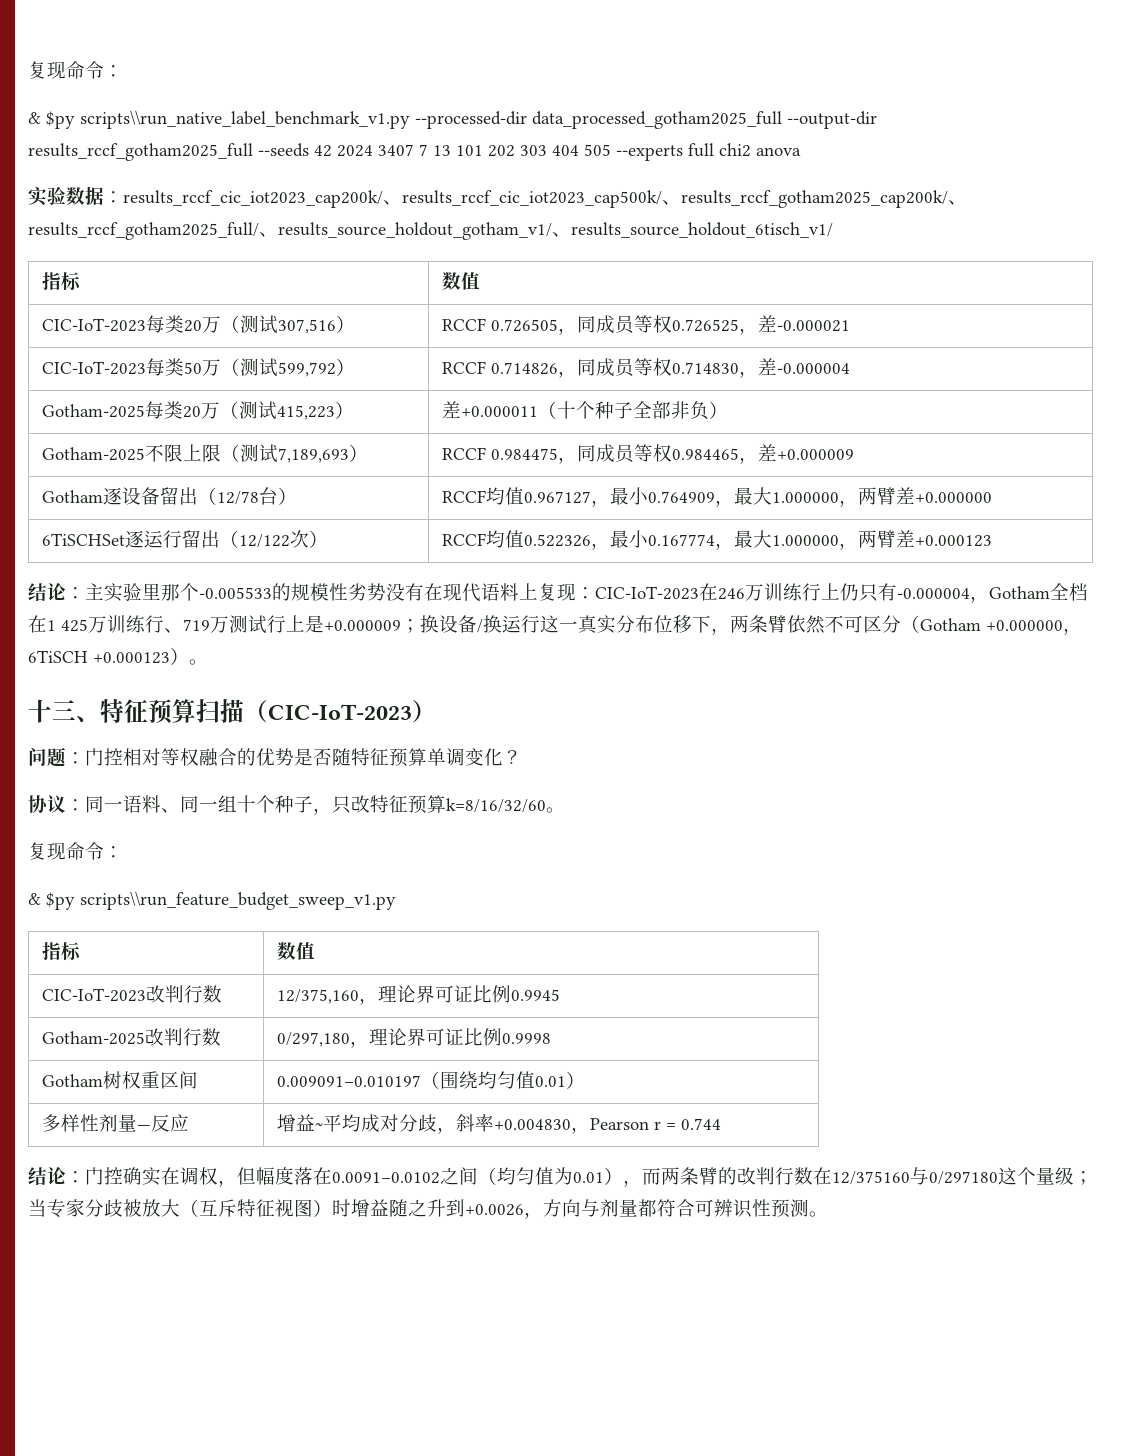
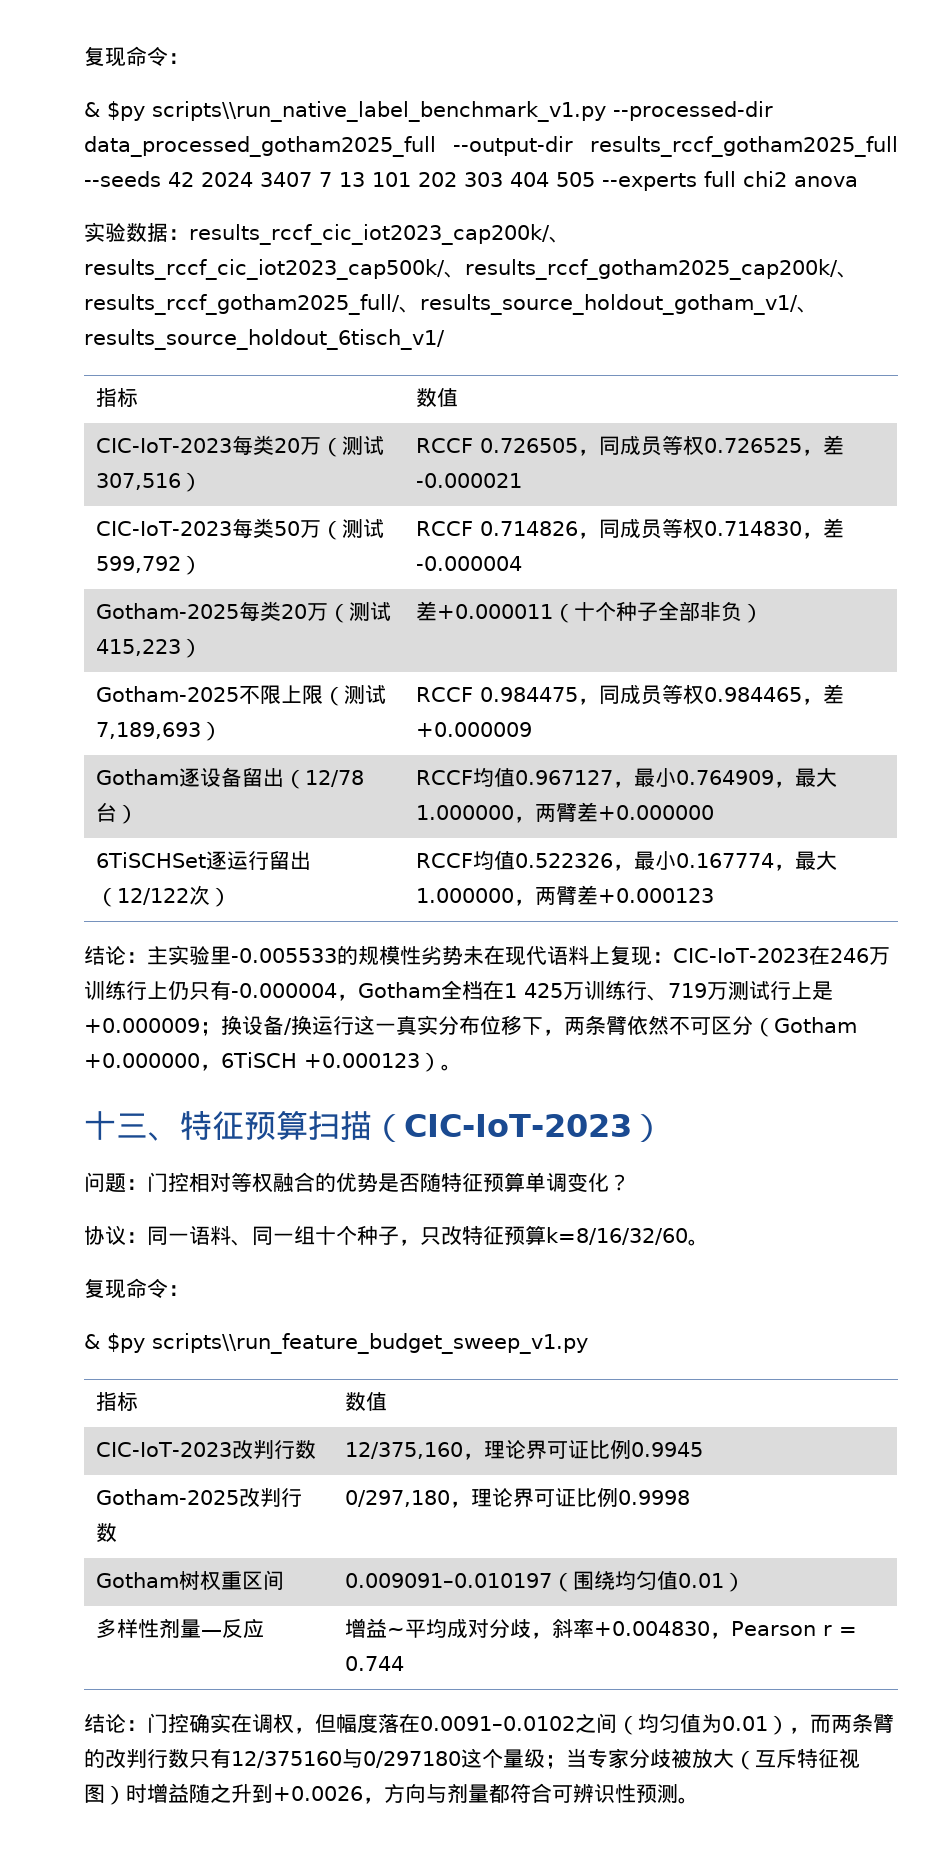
- 结论：主实验里那个-0.005533的规模性劣势没有在现代语料上复现：CIC-IoT-2023在246万训练行上仍只有-0.000004，Gotham全档在1 425万训练行、719万测试行上是+0.000009；换设备/换运行这一真实分布位移下，两条臂依然不可区分（Gotham +0.000000，6TiSCH +0.000123）。
+ 结论：主实验里-0.005533的规模性劣势未在现代语料上复现：CIC-IoT-2023在246万训练行上仍只有-0.000004，Gotham全档在1 425万训练行、719万测试行上是+0.000009；换设备/换运行这一真实分布位移下，两条臂依然不可区分（Gotham +0.000000，6TiSCH +0.000123）。
- 结论：门控确实在调权，但幅度落在0.0091–0.0102之间（均匀值为0.01），而两条臂的改判行数在12/375160与0/297180这个量级；当专家分歧被放大（互斥特征视图）时增益随之升到+0.0026，方向与剂量都符合可辨识性预测。
+ 结论：门控确实在调权，但幅度落在0.0091–0.0102之间（均匀值为0.01），而两条臂的改判行数只有12/375160与0/297180这个量级；当专家分歧被放大（互斥特征视图）时增益随之升到+0.0026，方向与剂量都符合可辨识性预测。

